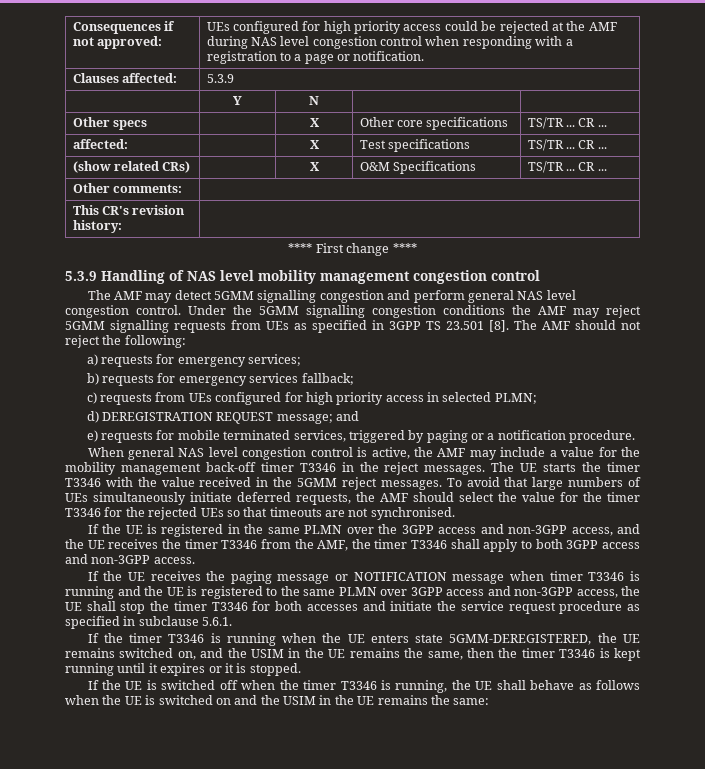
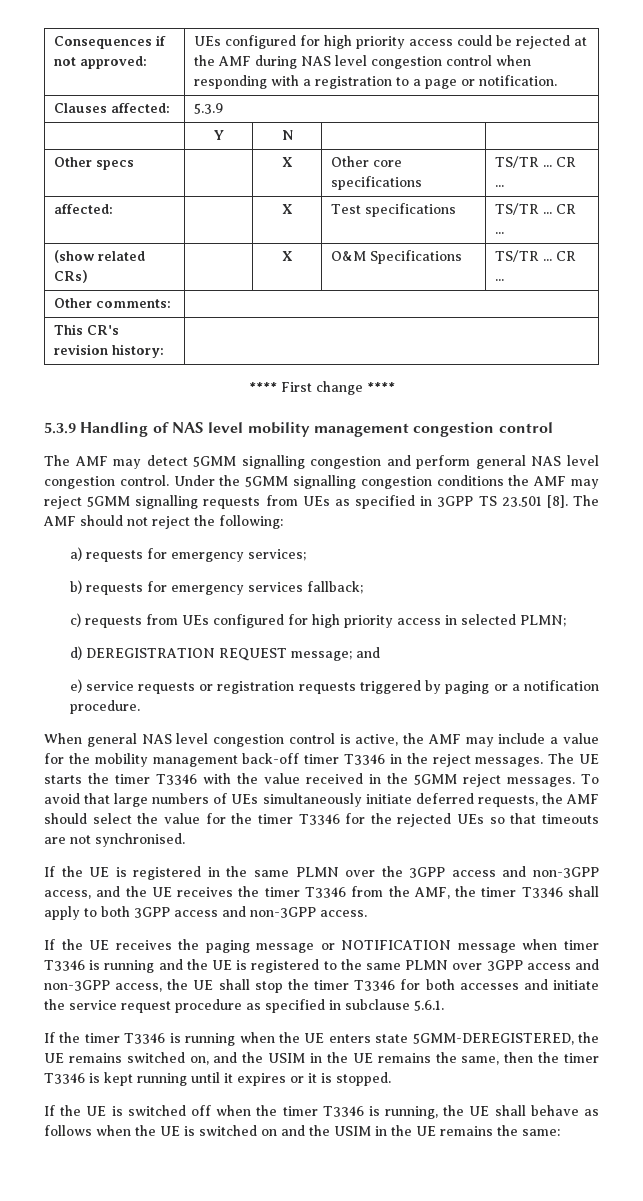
- e) requests for mobile terminated services, triggered by paging or a notification procedure.
+ e) service requests or registration requests triggered by paging or a notification procedure.

